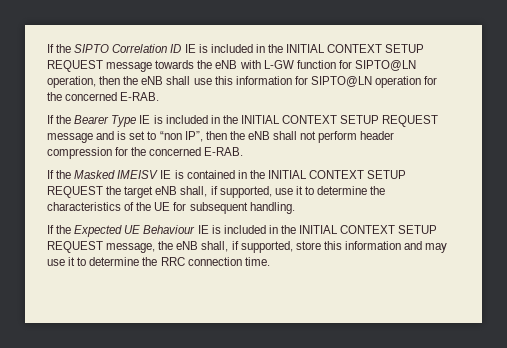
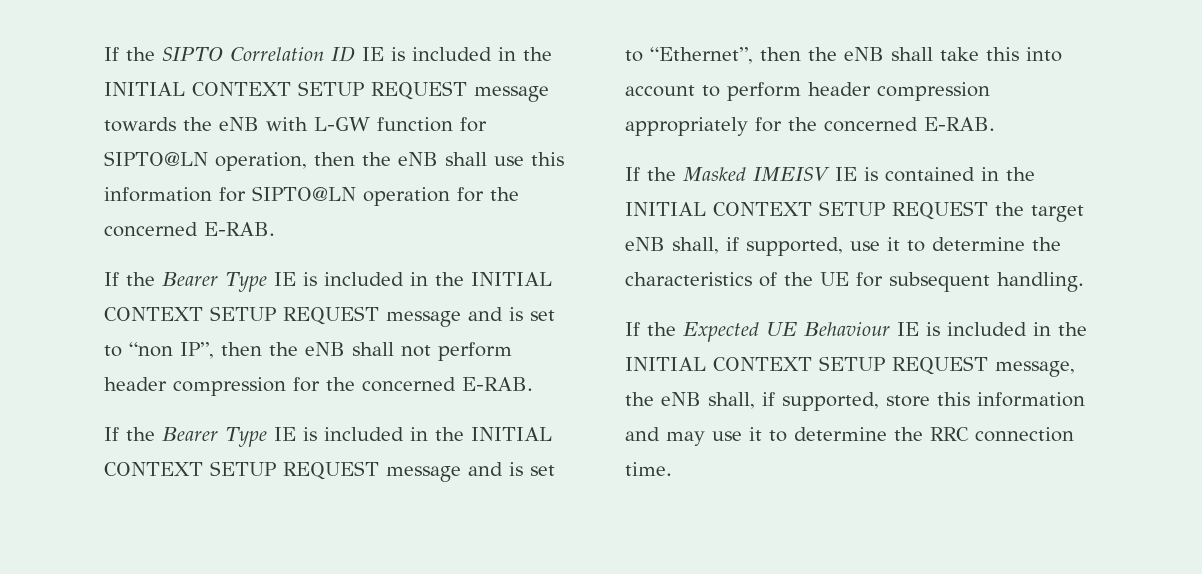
+ If the Bearer Type IE is included in the INITIAL CONTEXT SETUP REQUEST message and is set to “Ethernet”, then the eNB shall take this into account to perform header compression appropriately for the concerned E-RAB.

